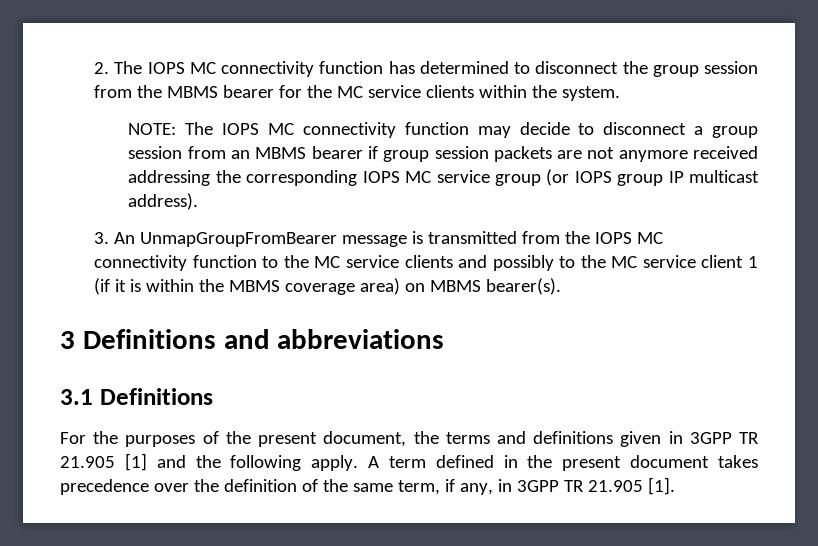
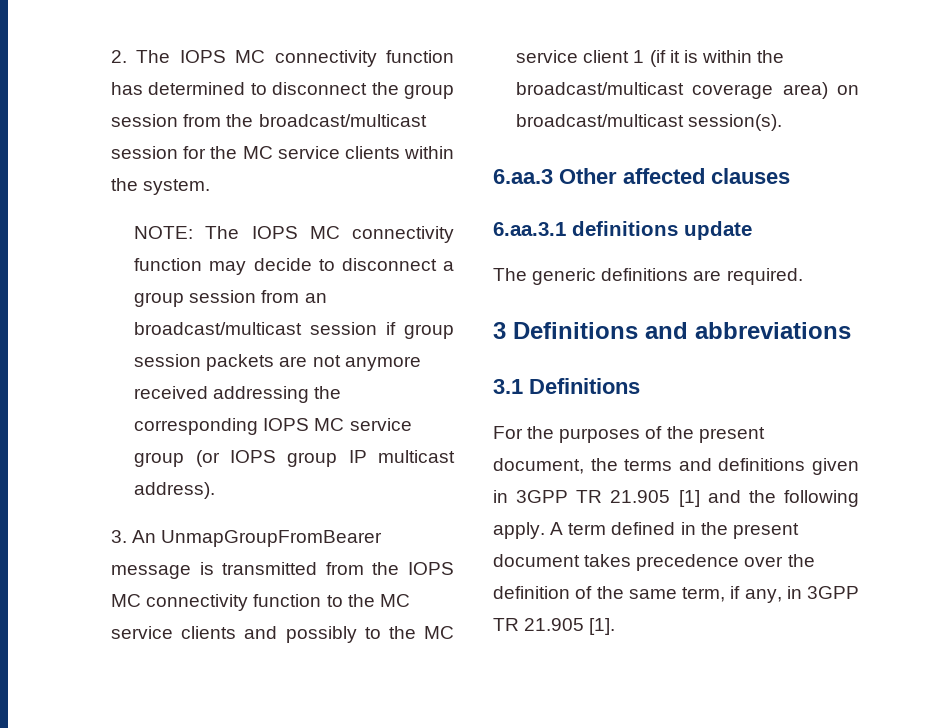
- 2. The IOPS MC connectivity function has determined to disconnect the group session from the MBMS bearer for the MC service clients within the system.
+ 2. The IOPS MC connectivity function has determined to disconnect the group session from the broadcast/multicast session for the MC service clients within the system.
- NOTE: The IOPS MC connectivity function may decide to disconnect a group session from an MBMS bearer if group session packets are not anymore received addressing the corresponding IOPS MC service group (or IOPS group IP multicast address).
+ NOTE: The IOPS MC connectivity function may decide to disconnect a group session from an broadcast/multicast session if group session packets are not anymore received addressing the corresponding IOPS MC service group (or IOPS group IP multicast address).
- 3. An UnmapGroupFromBearer message is transmitted from the IOPS MC connectivity function to the MC service clients and possibly to the MC service client 1 (if it is within the MBMS coverage area) on MBMS bearer(s).
+ 3. An UnmapGroupFromBearer message is transmitted from the IOPS MC connectivity function to the MC service clients and possibly to the MC service client 1 (if it is within the broadcast/multicast coverage area) on broadcast/multicast session(s).
+ 6.aa.3 Other affected clauses
+ 6.aa.3.1 definitions update
+ The generic definitions are required.

